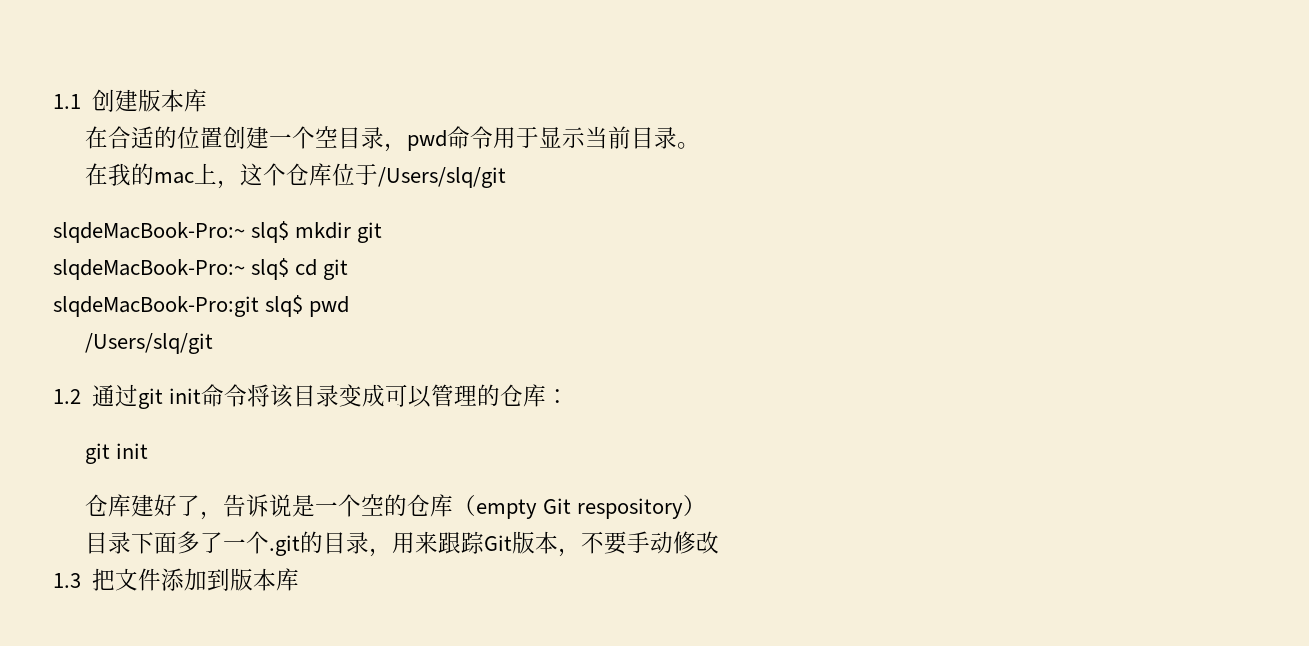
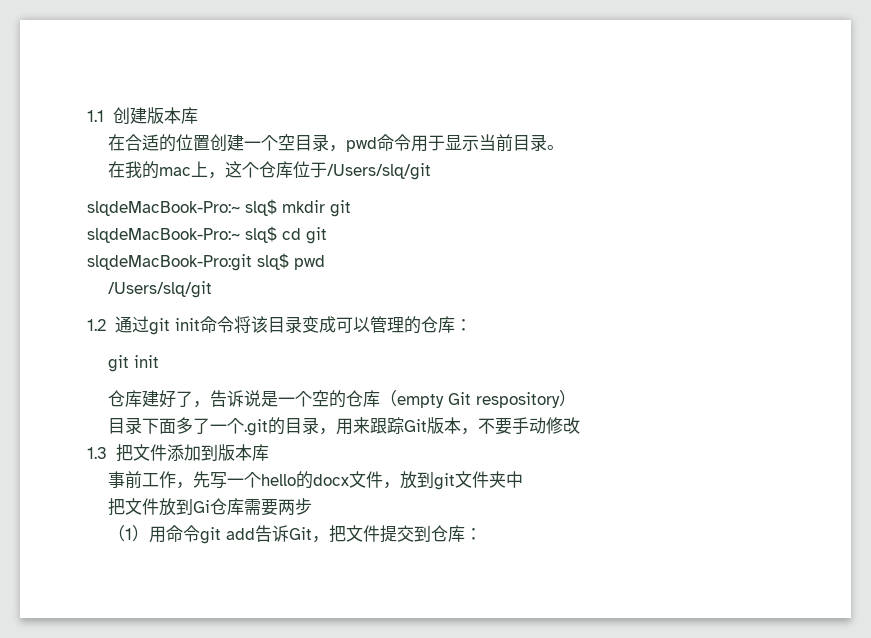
+ 事前工作，先写一个hello的docx文件，放到git文件夹中
+ 把文件放到Gi仓库需要两步
+ （1）用命令git add告诉Git，把文件提交到仓库：

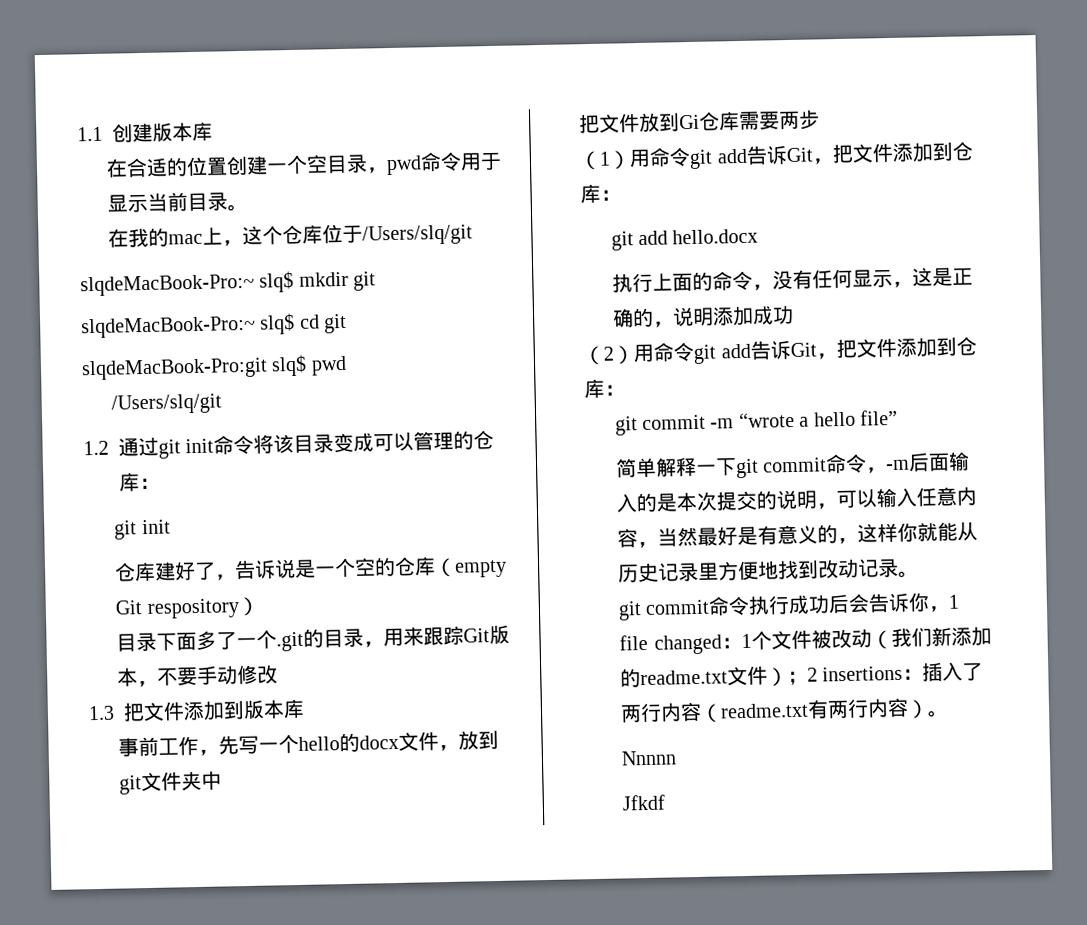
- （1）用命令git add告诉Git，把文件提交到仓库：
+ （1）用命令git add告诉Git，把文件添加到仓库：
+ git add hello.docx
+ 执行上面的命令，没有任何显示，这是正确的，说明添加成功
+ （2）用命令git add告诉Git，把文件添加到仓库：
+ git commit -m “wrote a hello file”
+ 简单解释一下git commit命令，-m后面输入的是本次提交的说明，可以输入任意内容，当然最好是有意义的，这样你就能从历史记录里方便地找到改动记录。
+ git commit命令执行成功后会告诉你，1 file changed：1个文件被改动（我们新添加的readme.txt文件）；2 insertions：插入了两行内容（readme.txt有两行内容）。
+ Nnnnn
+ Jfkdf

